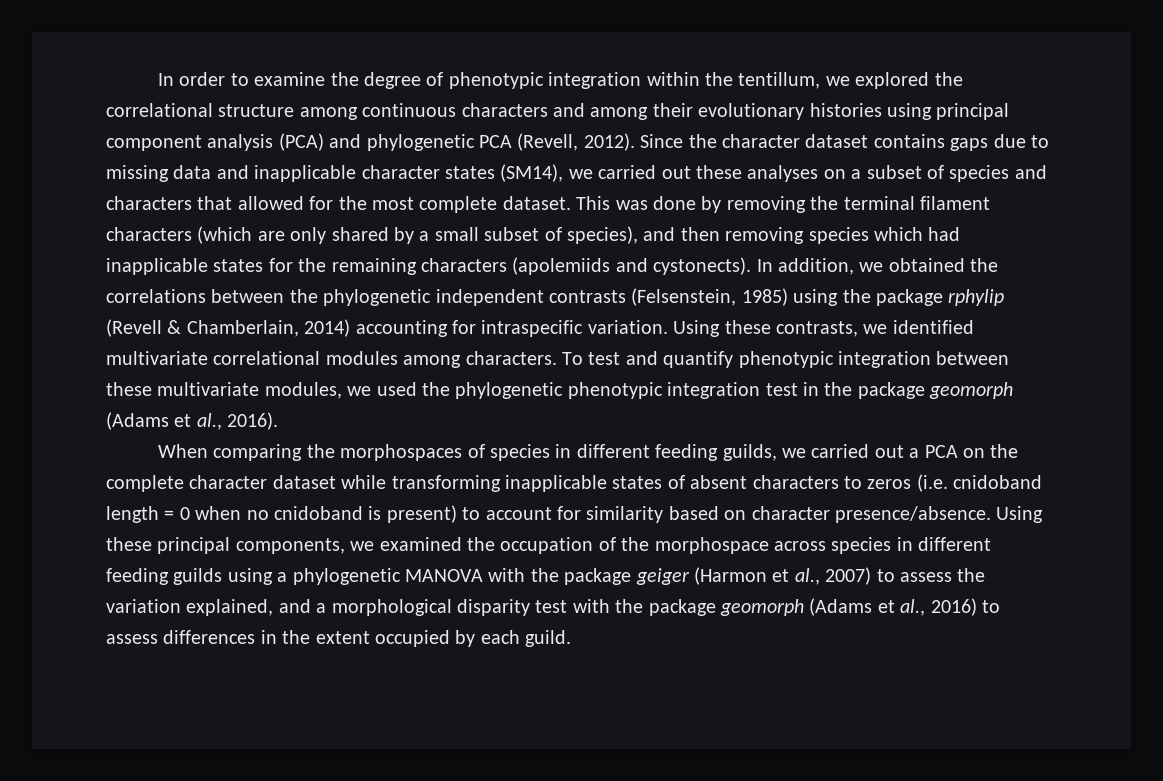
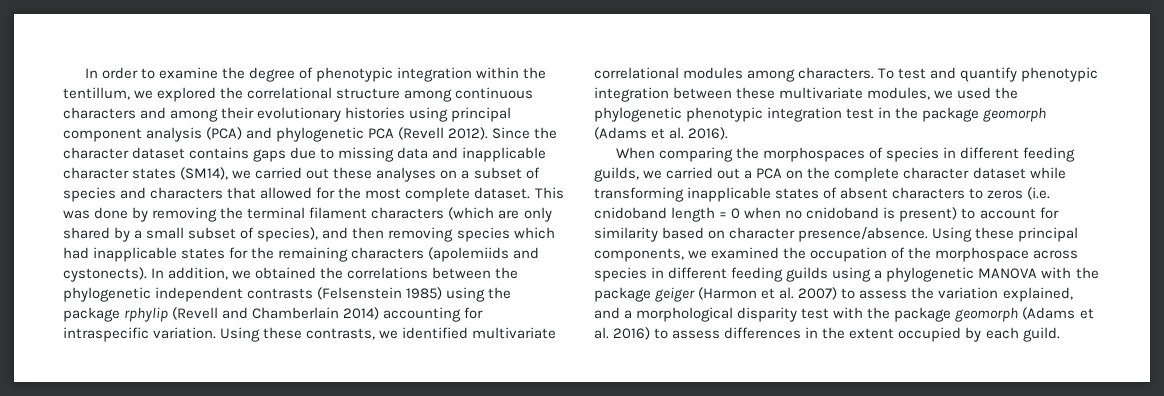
- In order to examine the degree of phenotypic integration within the tentillum, we explored the correlational structure among continuous characters and among their evolutionary histories using principal component analysis (PCA) and phylogenetic PCA (Revell, 2012).
+ In order to examine the degree of phenotypic integration within the tentillum, we explored the correlational structure among continuous characters and among their evolutionary histories using principal component analysis (PCA) and phylogenetic PCA (Revell 2012).
- In addition, we obtained the correlations between the phylogenetic independent contrasts (Felsenstein, 1985) using the package rphylip (Revell & Chamberlain, 2014) accounting for intraspecific variation.
+ In addition, we obtained the correlations between the phylogenetic independent contrasts (Felsenstein 1985) using the package rphylip (Revell and Chamberlain 2014) accounting for intraspecific variation.
- To test and quantify phenotypic integration between these multivariate modules, we used the phylogenetic phenotypic integration test in the package geomorph (Adams et al., 2016).
+ To test and quantify phenotypic integration between these multivariate modules, we used the phylogenetic phenotypic integration test in the package geomorph (Adams et al. 2016).
- Using these principal components, we examined the occupation of the morphospace across species in different feeding guilds using a phylogenetic MANOVA with the package geiger (Harmon et al., 2007) to assess the variation explained, and a morphological disparity test with the package geomorph (Adams et al., 2016) to assess differences in the extent occupied by each guild.
+ Using these principal components, we examined the occupation of the morphospace across species in different feeding guilds using a phylogenetic MANOVA with the package geiger (Harmon et al. 2007) to assess the variation explained, and a morphological disparity test with the package geomorph (Adams et al. 2016) to assess differences in the extent occupied by each guild.

